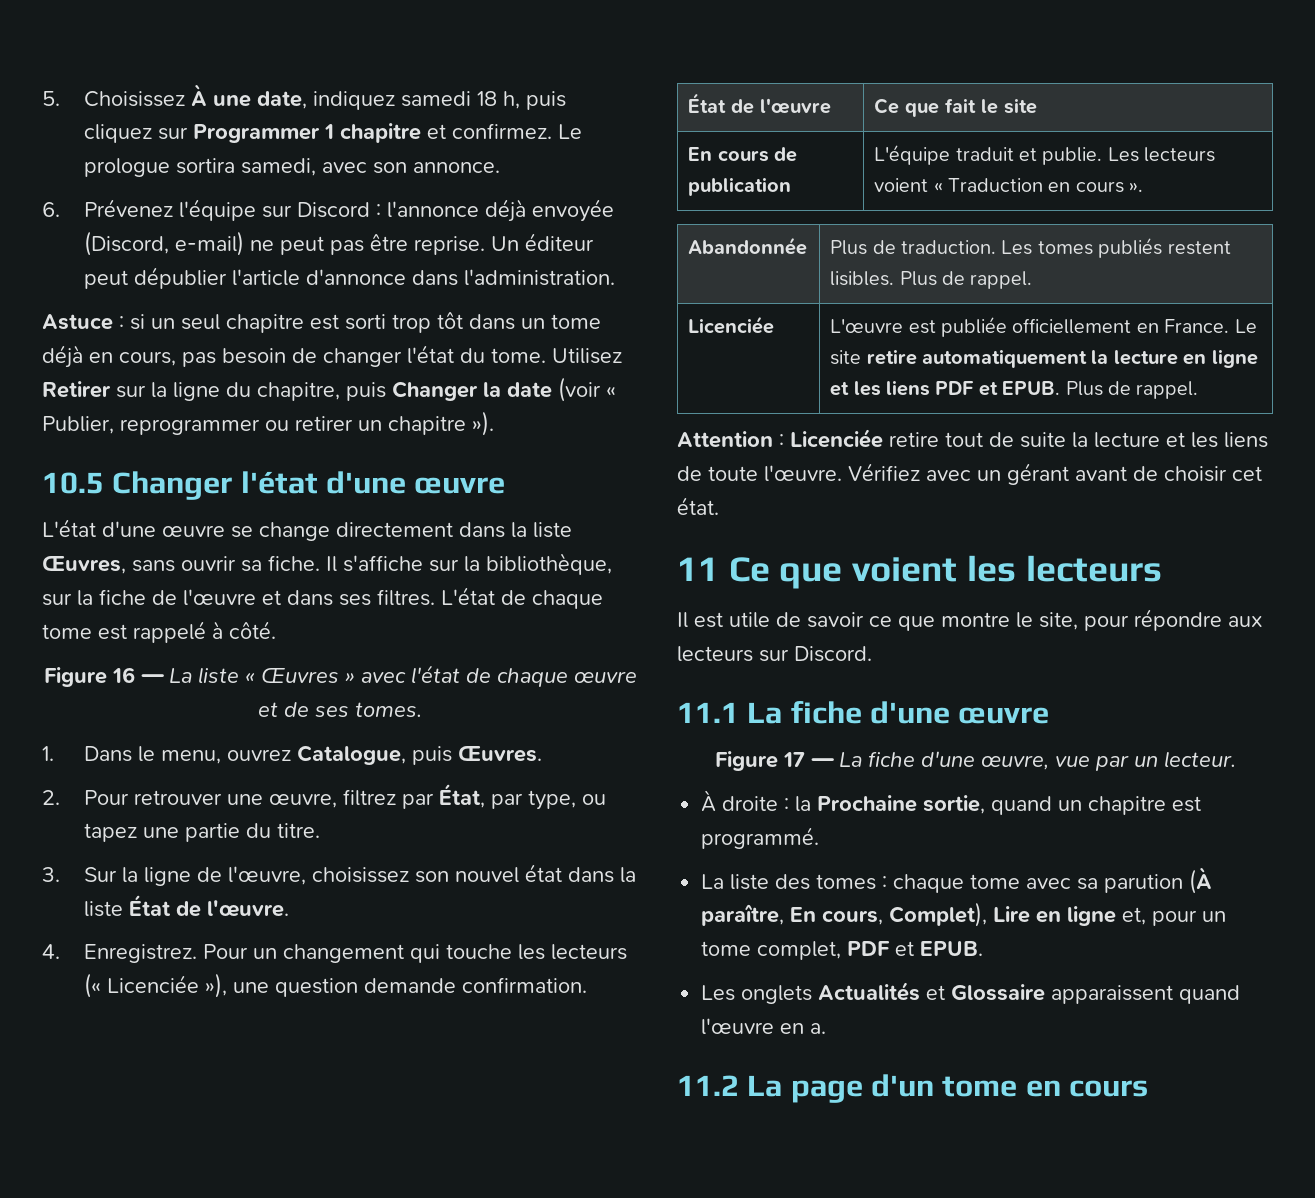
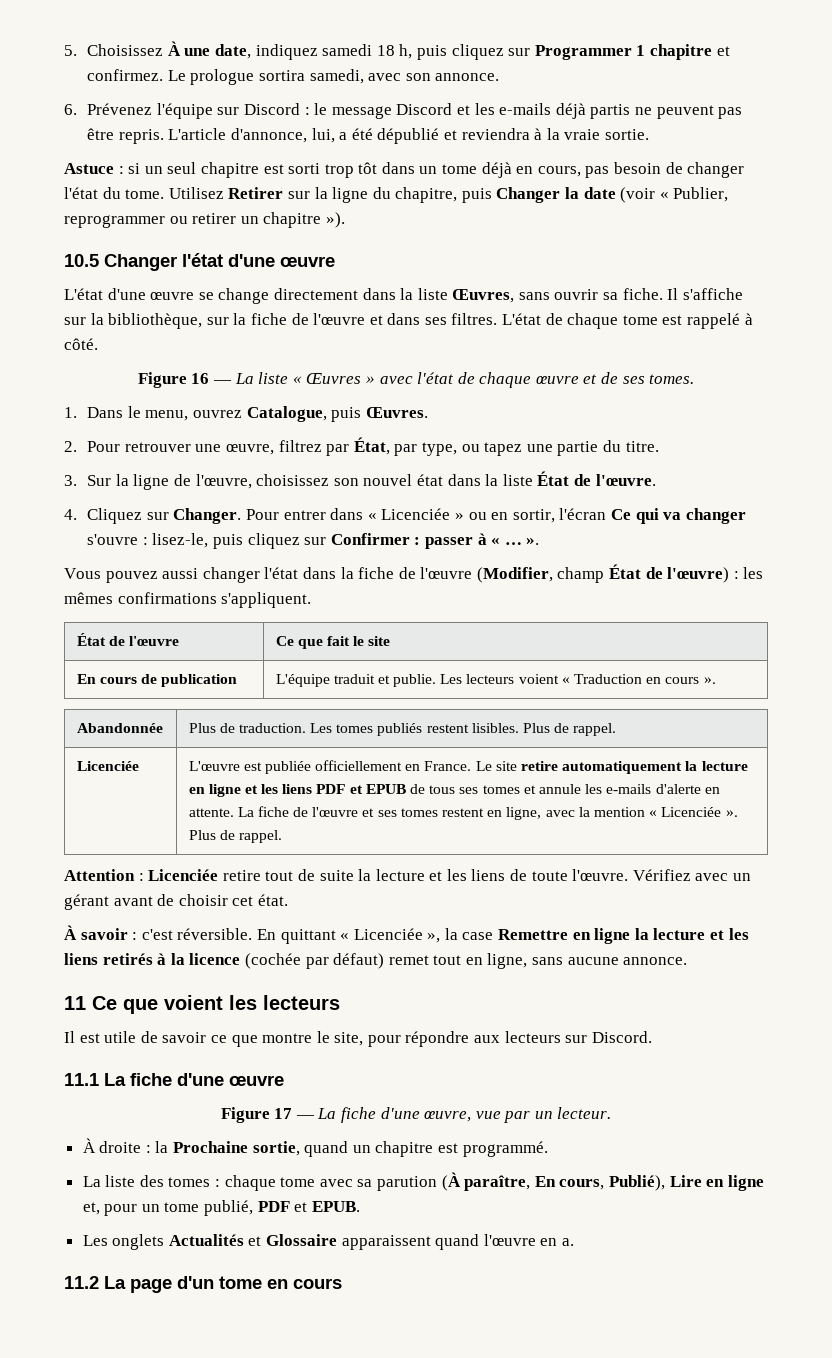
- 6. Prévenez l'équipe sur Discord : l'annonce déjà envoyée (Discord, e-mail) ne peut pas être reprise. Un éditeur peut dépublier l'article d'annonce dans l'administration.
+ 6. Prévenez l'équipe sur Discord : le message Discord et les e-mails déjà partis ne peuvent pas être repris. L'article d'annonce, lui, a été dépublié et reviendra à la vraie sortie.
- 4. Enregistrez. Pour un changement qui touche les lecteurs (« Licenciée »), une question demande confirmation.
+ 4. Cliquez sur Changer. Pour entrer dans « Licenciée » ou en sortir, l'écran Ce qui va changer s'ouvre : lisez-le, puis cliquez sur Confirmer : passer à « … ».
+ Vous pouvez aussi changer l'état dans la fiche de l'œuvre (Modifier, champ État de l'œuvre) : les mêmes confirmations s'appliquent.
- Le site retire automatiquement la lecture en ligne et les liens PDF et EPUB.
+ Le site retire automatiquement la lecture en ligne et les liens PDF et EPUB de tous ses tomes et annule les e-mails d'alerte en attente. La fiche de l'œuvre et ses tomes restent en ligne, avec la mention « Licenciée ».
+ À savoir : c'est réversible. En quittant « Licenciée », la case Remettre en ligne la lecture et les liens retirés à la licence (cochée par défaut) remet tout en ligne, sans aucune annonce.
- La liste des tomes : chaque tome avec sa parution (À paraître, En cours, Complet), Lire en ligne et, pour un tome complet, PDF et EPUB.
+ La liste des tomes : chaque tome avec sa parution (À paraître, En cours, Publié), Lire en ligne et, pour un tome publié, PDF et EPUB.

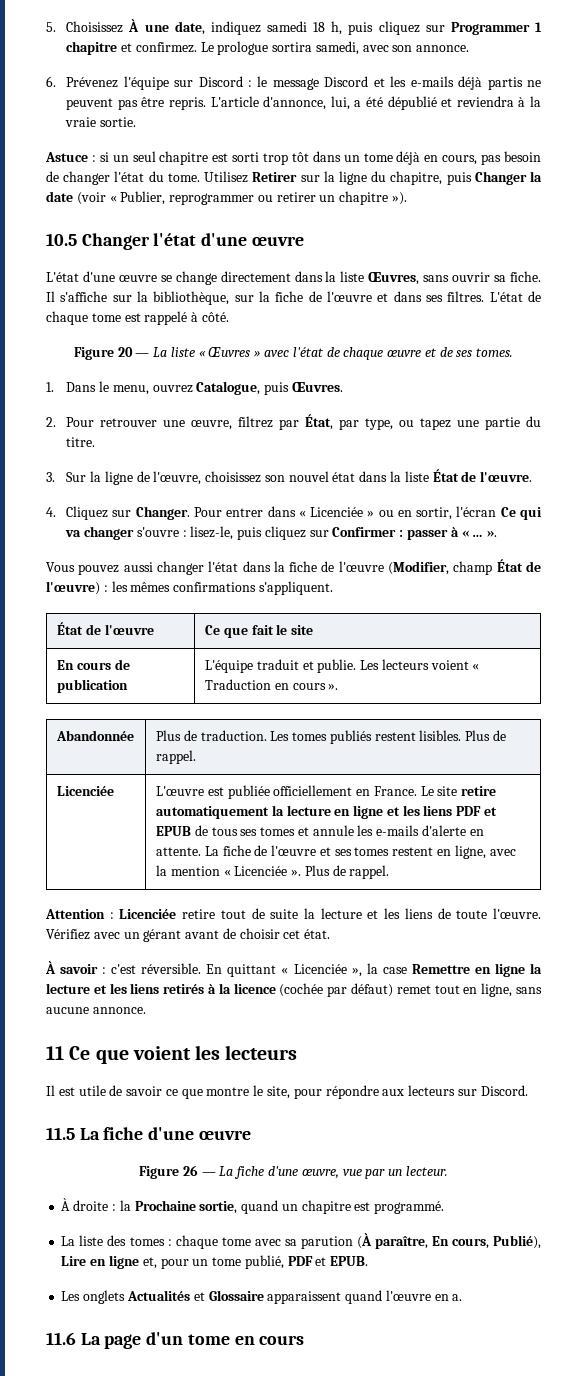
- Figure 16 — La liste « Œuvres » avec l'état de chaque œuvre et de ses tomes.
+ Figure 20 — La liste « Œuvres » avec l'état de chaque œuvre et de ses tomes.
- 11.1 La fiche d'une œuvre
+ 11.5 La fiche d'une œuvre
- Figure 17 — La fiche d'une œuvre, vue par un lecteur.
+ Figure 26 — La fiche d'une œuvre, vue par un lecteur.
- 11.2 La page d'un tome en cours
+ 11.6 La page d'un tome en cours

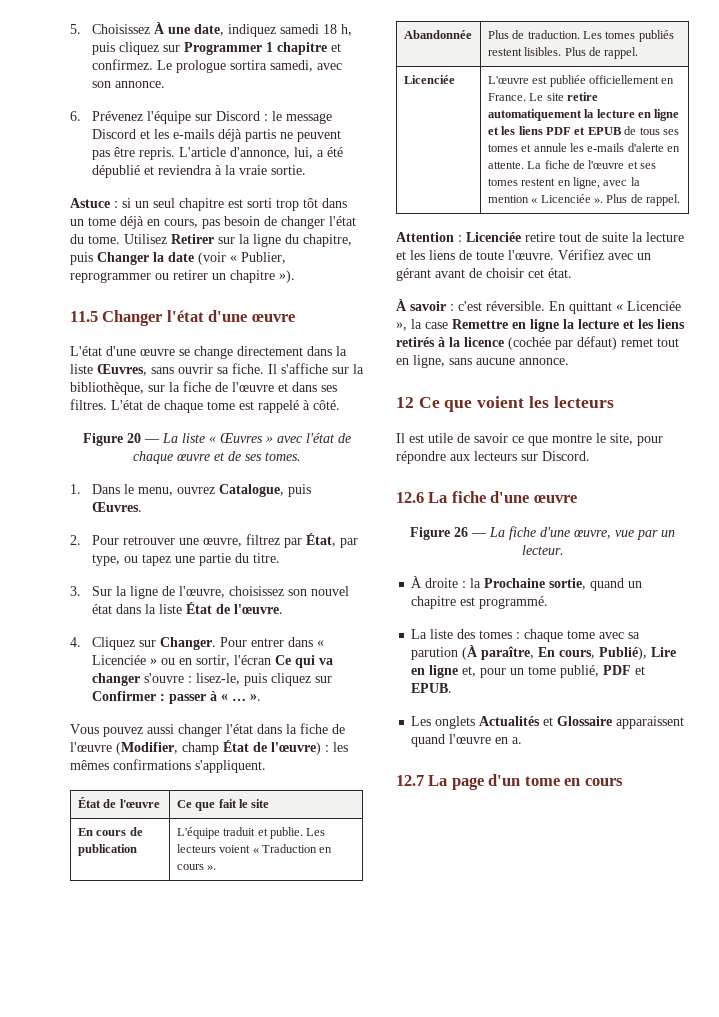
- 10.5 Changer l'état d'une œuvre
+ 11.5 Changer l'état d'une œuvre
- 11 Ce que voient les lecteurs
+ 12 Ce que voient les lecteurs
- 11.5 La fiche d'une œuvre
+ 12.6 La fiche d'une œuvre
- 11.6 La page d'un tome en cours
+ 12.7 La page d'un tome en cours

